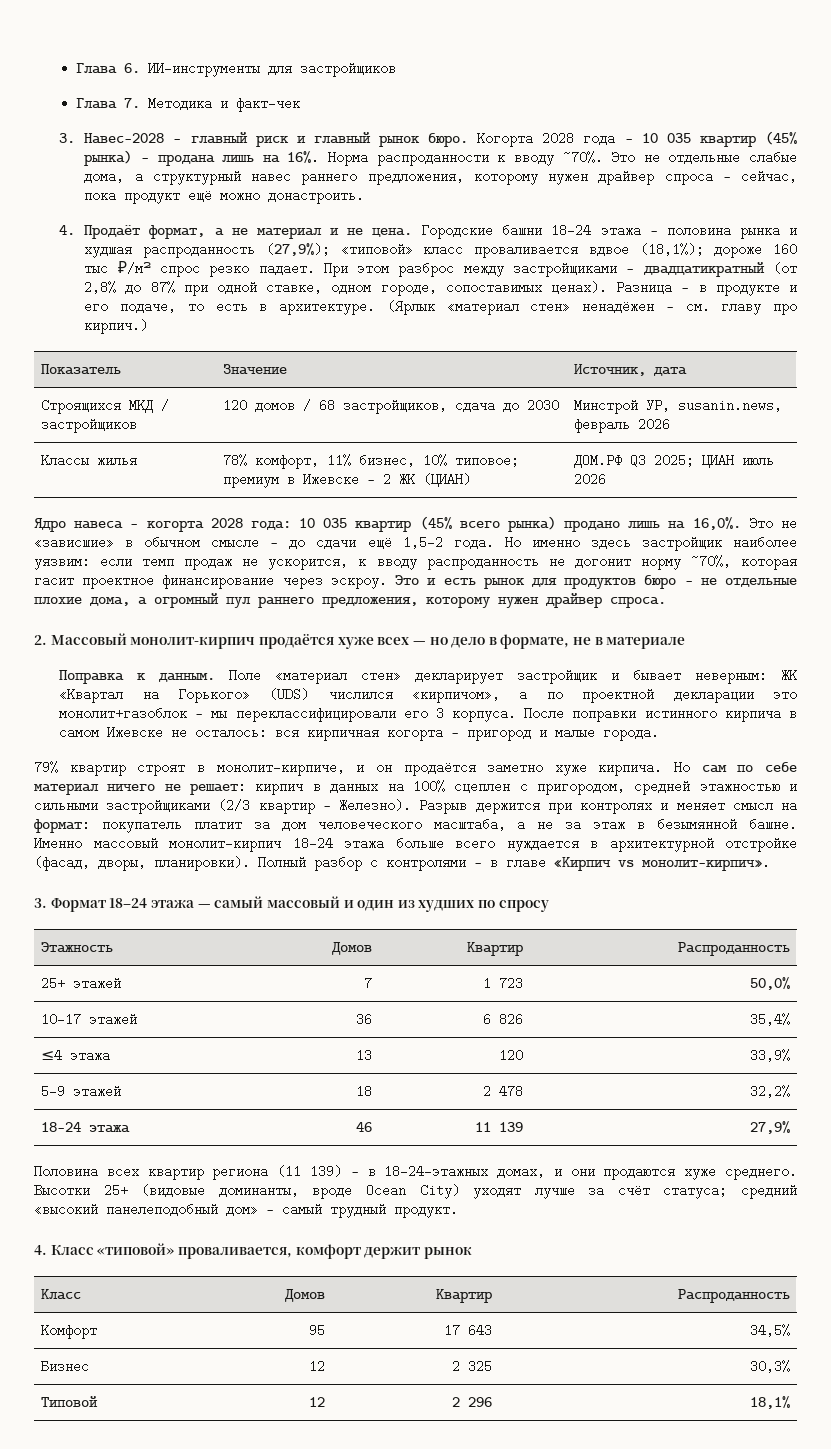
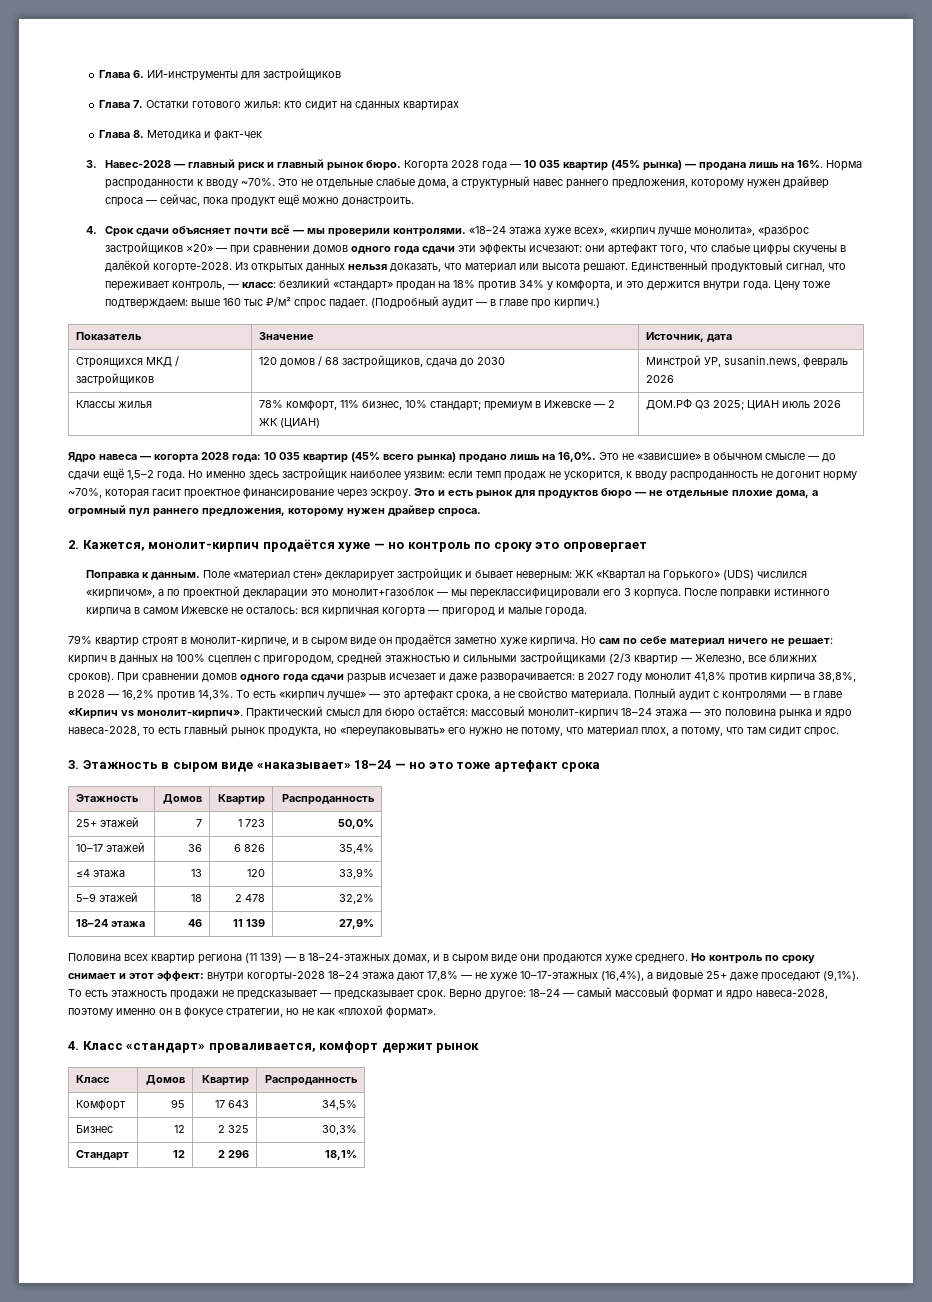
- Глава 7. Методика и факт-чек
+ Глава 7. Остатки готового жилья: кто сидит на сданных квартирах
+ Глава 8. Методика и факт-чек
- 4. Продаёт формат, а не материал и не цена. Городские башни 18–24 этажа — половина рынка и худшая распроданность (27,9%); «типовой» класс проваливается вдвое (18,1%); дороже 160 тыс ₽/м² спрос резко падает. При этом разброс между застройщиками — двадцатикратный (от 2,8% до 87% при одной ставке, одном городе, сопоставимых ценах). Разница — в продукте и его подаче, то есть в архитектуре. (Ярлык «материал стен» ненадёжен — см. главу про кирпич.)
+ 4. Срок сдачи объясняет почти всё — мы проверили контролями. «18–24 этажа хуже всех», «кирпич лучше монолита», «разброс застройщиков ×20» — при сравнении домов одного года сдачи эти эффекты исчезают: они артефакт того, что слабые цифры скучены в далёкой когорте-2028. Из открытых данных нельзя доказать, что материал или высота решают. Единственный продуктовый сигнал, что переживает контроль, — класс: безликий «стандарт» продан на 18% против 34% у комфорта, и это держится внутри года. Цену тоже подтверждаем: выше 160 тыс ₽/м² спрос падает. (Подробный аудит — в главе про кирпич.)
- Классы жилья | 78% комфорт, 11% бизнес, 10% типовое; премиум в Ижевске — 2 ЖК (ЦИАН) | ДОМ.РФ Q3 2025; ЦИАН июль 2026
+ Классы жилья | 78% комфорт, 11% бизнес, 10% стандарт; премиум в Ижевске — 2 ЖК (ЦИАН) | ДОМ.РФ Q3 2025; ЦИАН июль 2026
- 2. Массовый монолит-кирпич продаётся хуже всех — но дело в формате, не в материале
+ 2. Кажется, монолит-кирпич продаётся хуже — но контроль по сроку это опровергает
- 79% квартир строят в монолит-кирпиче, и он продаётся заметно хуже кирпича.
+ 79% квартир строят в монолит-кирпиче, и в сыром виде он продаётся заметно хуже кирпича.
- Но сам по себе материал ничего не решает: кирпич в данных на 100% сцеплен с пригородом, средней этажностью и сильными застройщиками (2/3 квартир — Железно). Разрыв держится при контролях и меняет смысл на формат: покупатель платит за дом человеческого масштаба, а не за этаж в безымянной башне. Именно массовый монолит-кирпич 18–24 этажа больше всего нуждается в архитектурной отстройке (фасад, дворы, планировки). Полный разбор с контролями — в главе «Кирпич vs монолит-кирпич».
- 3. Формат 18–24 этажа — самый массовый и один из худших по спросу
+ Но сам по себе материал ничего не решает: кирпич в данных на 100% сцеплен с пригородом, средней этажностью и сильными застройщиками (2/3 квартир — Железно, все ближних сроков). При сравнении домов одного года сдачи разрыв исчезает и даже разворачивается: в 2027 году монолит 41,8% против кирпича 38,8%, в 2028 — 16,2% против 14,3%. То есть «кирпич лучше» — это артефакт срока, а не свойство материала. Полный аудит с контролями — в главе «Кирпич vs монолит-кирпич». Практический смысл для бюро остаётся: массовый монолит-кирпич 18–24 этажа — это половина рынка и ядро навеса-2028, то есть главный рынок продукта, но «переупаковывать» его нужно не потому, что материал плох, а потому, что там сидит спрос.
+ 3. Этажность в сыром виде «наказывает» 18–24 — но это тоже артефакт срока
- Половина всех квартир региона (11 139) — в 18–24-этажных домах, и они продаются хуже среднего.
+ Половина всех квартир региона (11 139) — в 18–24-этажных домах, и в сыром виде они продаются хуже среднего.
- Высотки 25+ (видовые доминанты, вроде Ocean City) уходят лучше за счёт статуса; средний «высокий панелеподобный дом» — самый трудный продукт.
+ Но контроль по сроку снимает и этот эффект: внутри когорты-2028 18–24 этажа дают 17,8% — не хуже 10–17-этажных (16,4%), а видовые 25+ даже проседают (9,1%). То есть этажность продажи не предсказывает — предсказывает срок. Верно другое: 18–24 — самый массовый формат и ядро навеса-2028, поэтому именно он в фокусе стратегии, но не как «плохой формат».
- 4. Класс «типовой» проваливается, комфорт держит рынок
+ 4. Класс «стандарт» проваливается, комфорт держит рынок
- Типовой | 12 | 2 296 | 18,1%
+ Стандарт | 12 | 2 296 | 18,1%

